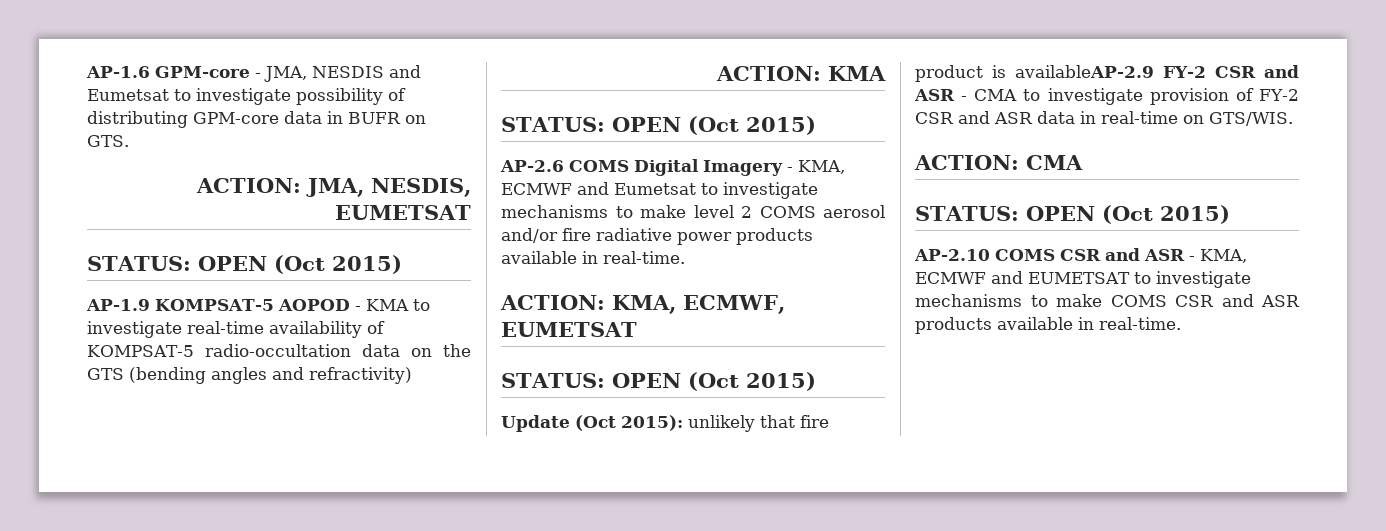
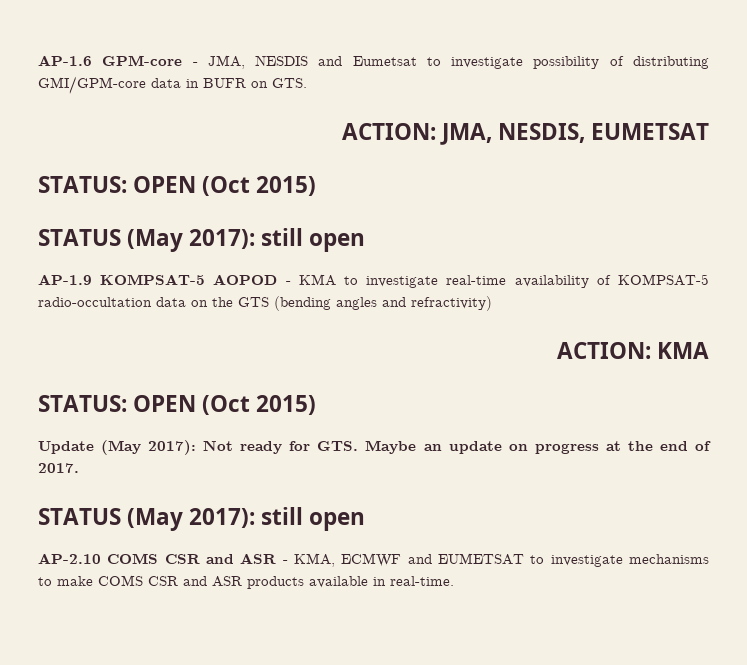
- AP-1.6 GPM-core - JMA, NESDIS and Eumetsat to investigate possibility of distributing GPM-core data in BUFR on GTS.
+ AP-1.6 GPM-core - JMA, NESDIS and Eumetsat to investigate possibility of distributing GMI/GPM-core data in BUFR on GTS.
  ACTION: JMA, NESDIS, EUMETSAT
  STATUS: OPEN (Oct 2015)
+ STATUS (May 2017): still open
- AP-2.6 COMS Digital Imagery - KMA, ECMWF and Eumetsat to investigate mechanisms to make level 2 COMS aerosol and/or fire radiative power products available in real-time.
- ACTION: KMA, ECMWF, EUMETSAT
- STATUS: OPEN (Oct 2015)
- Update (Oct 2015): unlikely that fire product is availableAP-2.9 FY-2 CSR and ASR - CMA to investigate provision of FY-2 CSR and ASR data in real-time on GTS/WIS.
- ACTION: CMA
- STATUS: OPEN (Oct 2015)
+ Update (May 2017): Not ready for GTS. Maybe an update on progress at the end of 2017.
+ STATUS (May 2017): still open

